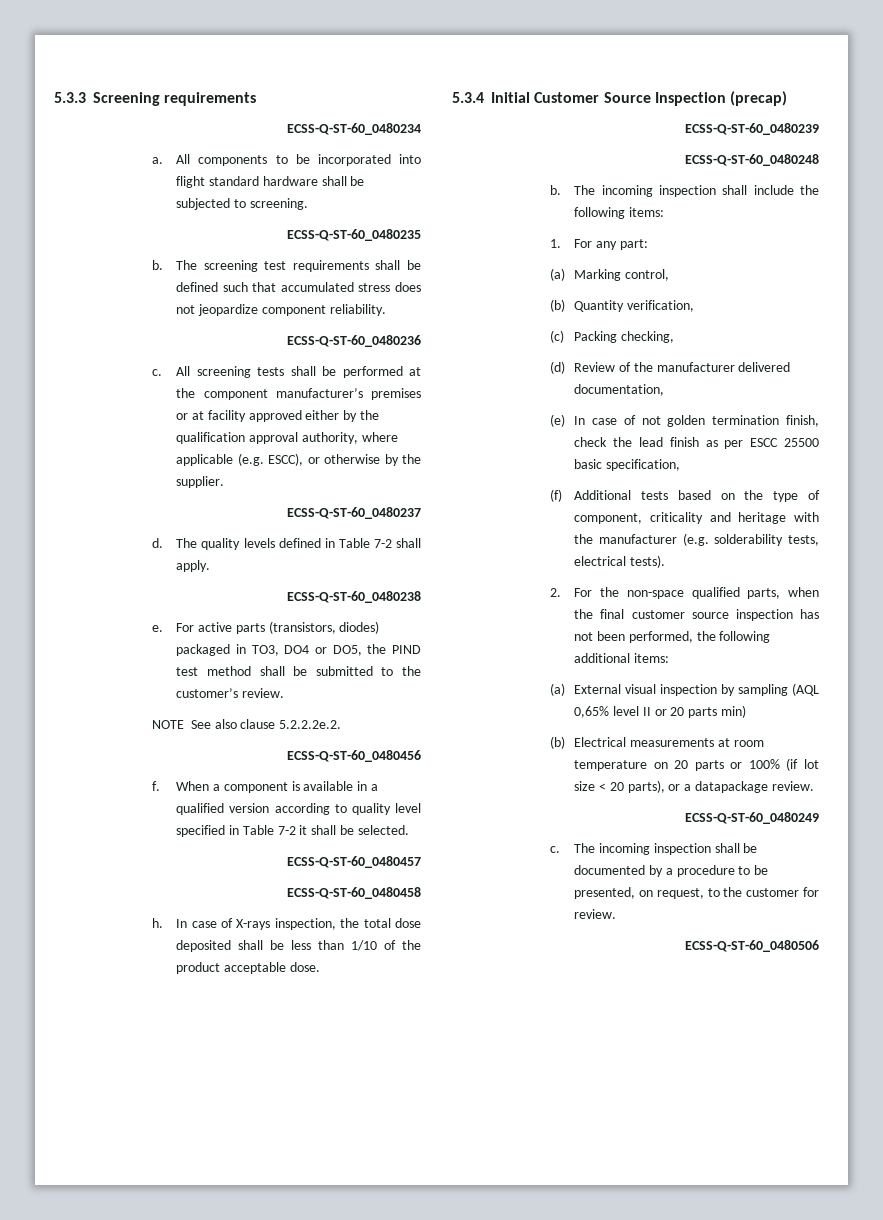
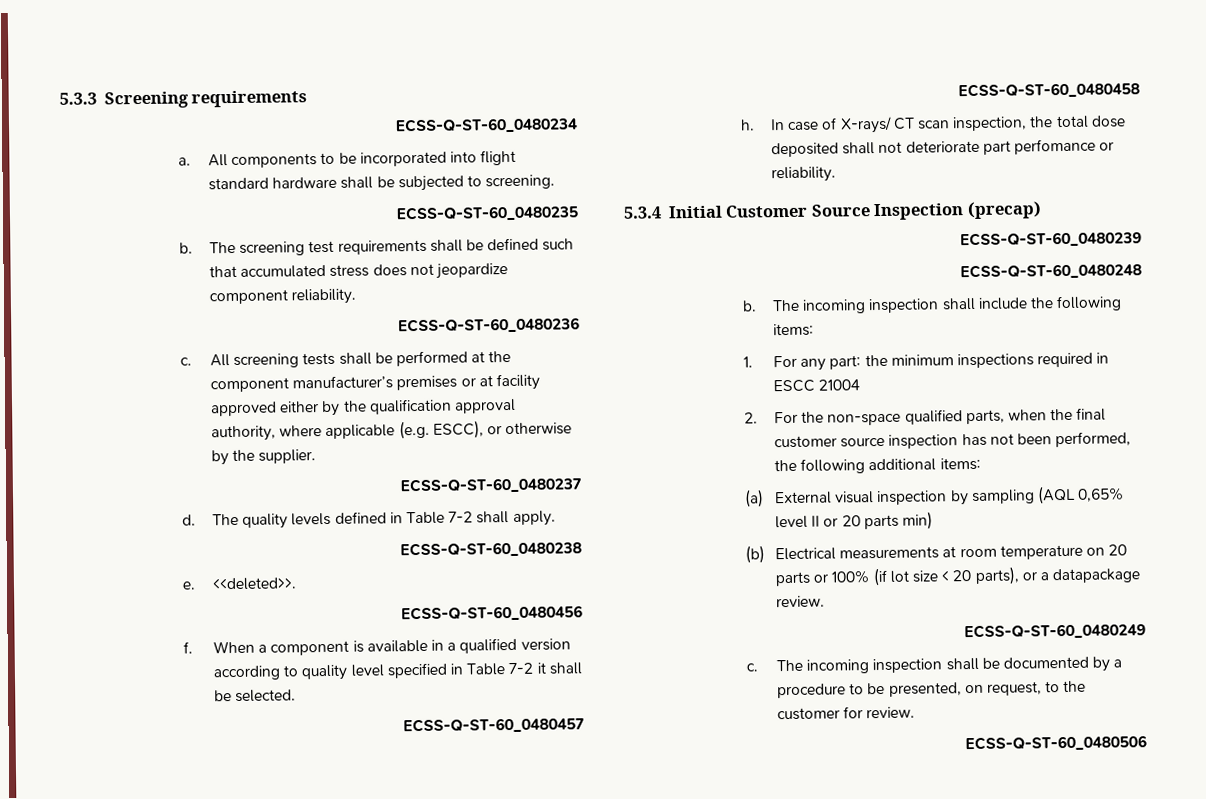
- For active parts (transistors, diodes) packaged in TO3, DO4 or DO5, the PIND test method shall be submitted to the customer’s review.
- NOTE See also clause 5.2.2.2e.2.
+ <<deleted>>.
- In case of X-rays inspection, the total dose deposited shall be less than 1/10 of the product acceptable dose.
+ In case of X-rays/ CT scan inspection, the total dose deposited shall not deteriorate part perfomance or reliability.
- 1. For any part:
- (a) Marking control,
- (b) Quantity verification,
- (c) Packing checking,
- (d) Review of the manufacturer delivered documentation,
- (e) In case of not golden termination finish, check the lead finish as per ESCC 25500 basic specification,
- (f) Additional tests based on the type of component, criticality and heritage with the manufacturer (e.g. solderability tests, electrical tests).
+ 1. For any part: the minimum inspections required in ESCC 21004

